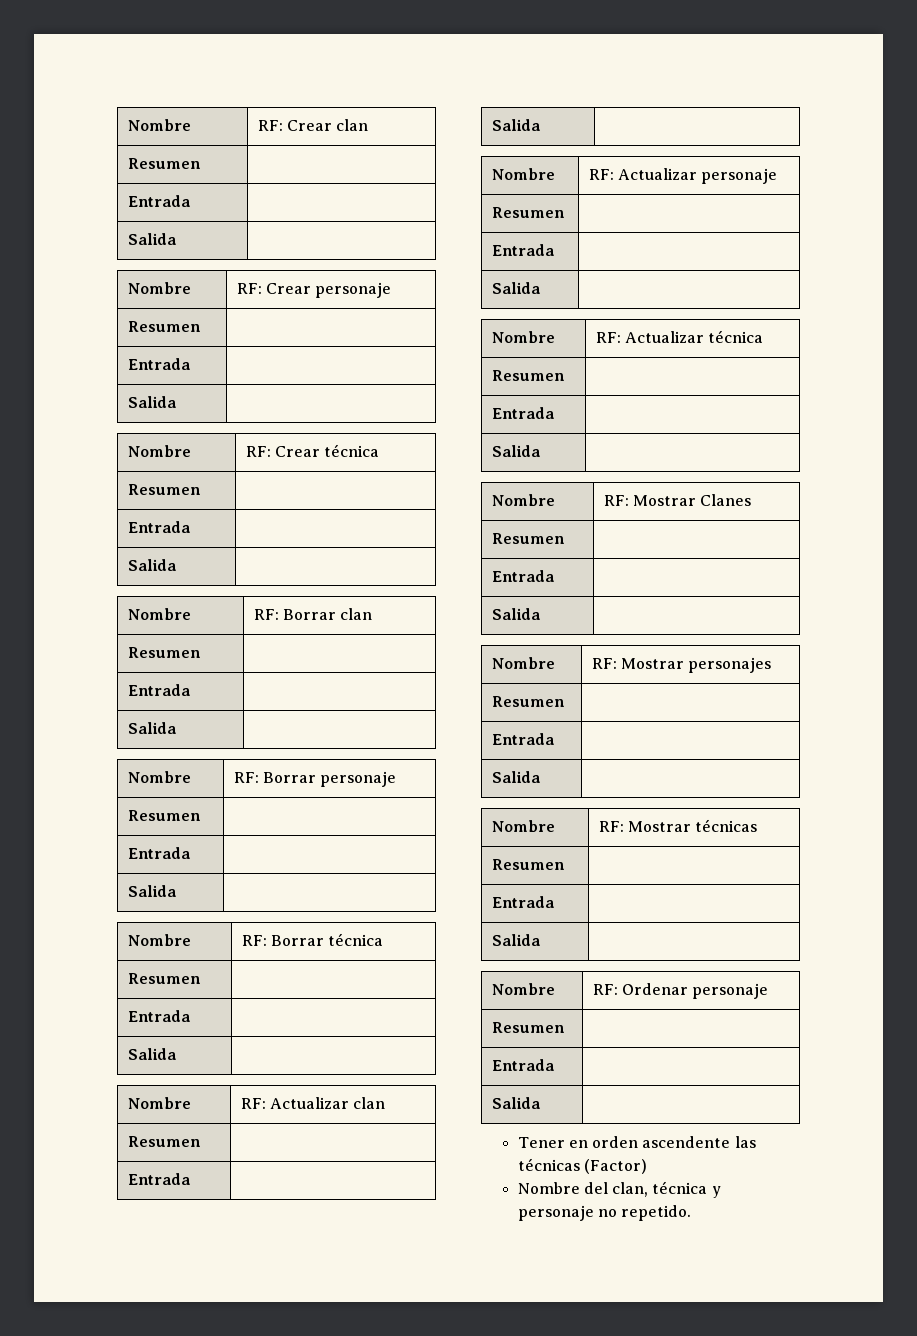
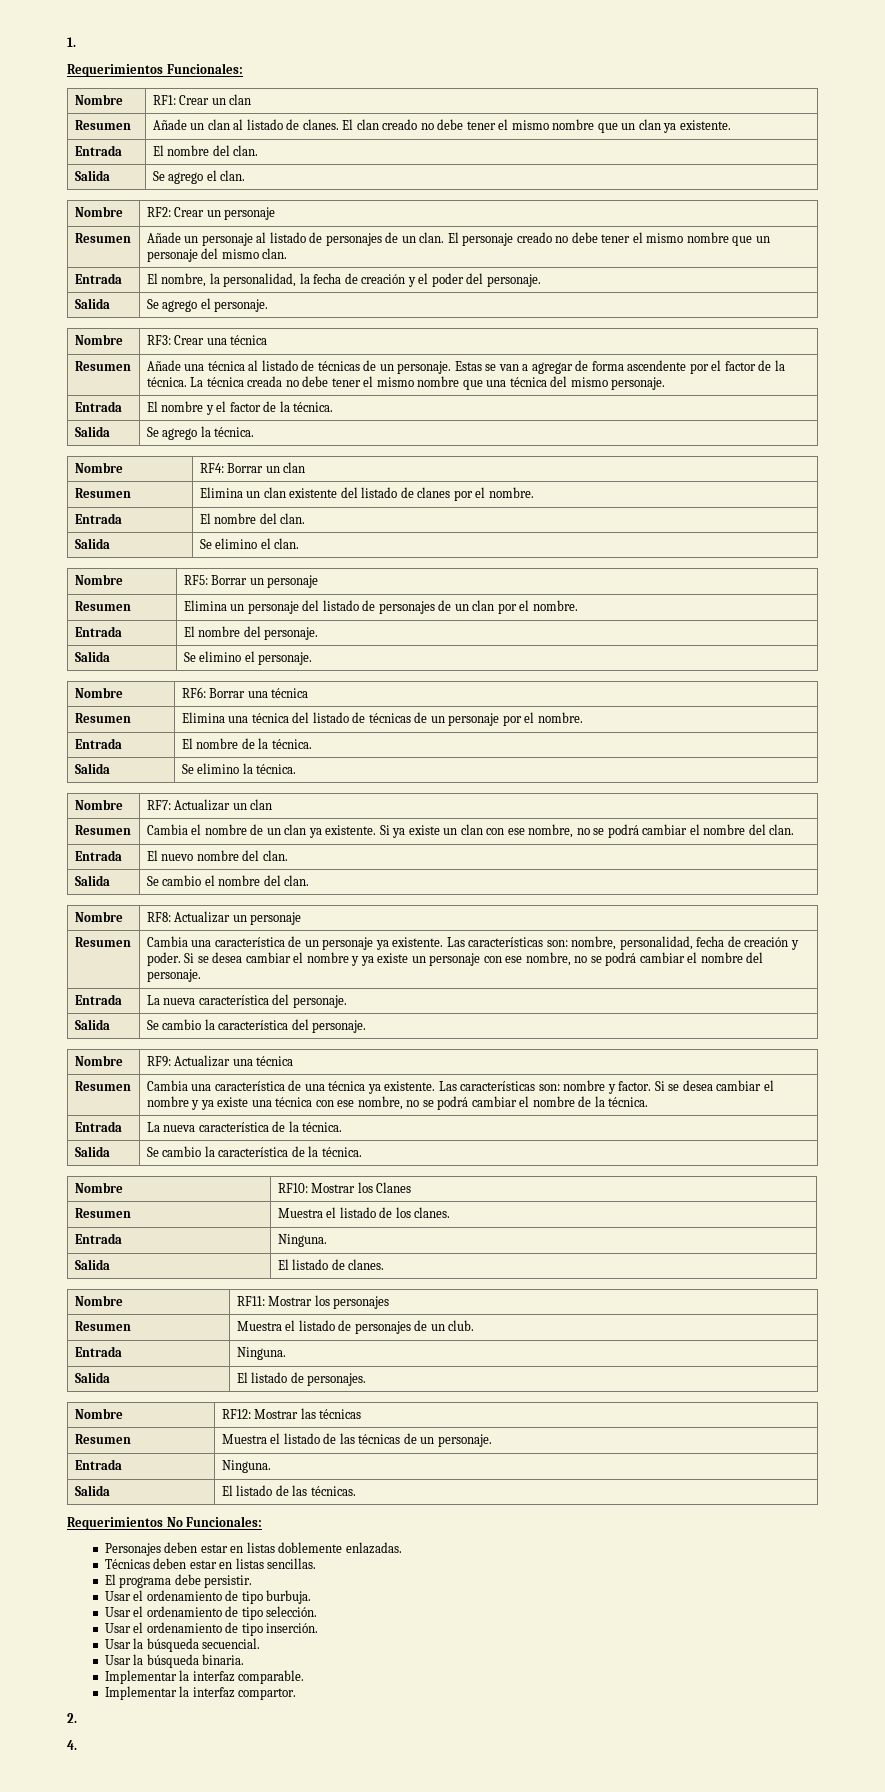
- Nombre | RF: Crear clan
- Resumen |
- Entrada |
- Salida |
- Nombre | RF: Crear personaje
- Resumen |
- Entrada |
- Salida |
- Nombre | RF: Crear técnica
- Resumen |
- Entrada |
- Salida |
- Nombre | RF: Borrar clan
- Resumen |
- Entrada |
- Salida |
- Nombre | RF: Borrar personaje
- Resumen |
- Entrada |
- Salida |
- Nombre | RF: Borrar técnica
- Resumen |
- Entrada |
- Salida |
- Nombre | RF: Actualizar clan
- Resumen |
- Entrada |
- Salida |
- Nombre | RF: Actualizar personaje
- Resumen |
- Entrada |
- Salida |
- Nombre | RF: Actualizar técnica
- Resumen |
- Entrada |
- Salida |
- Nombre | RF: Mostrar Clanes
- Resumen |
- Entrada |
- Salida |
- Nombre | RF: Mostrar personajes
- Resumen |
- Entrada |
- Salida |
- Nombre | RF: Mostrar técnicas
- Resumen |
- Entrada |
- Salida |
- Nombre | RF: Ordenar personaje
- Resumen |
- Entrada |
- Salida |
- Tener en orden ascendente las técnicas (Factor)
- Nombre del clan, técnica y personaje no repetido.
+ 1.
+ Requerimientos Funcionales:
+ Nombre | RF1: Crear un clan
+ Resumen | Añade un clan al listado de clanes. El clan creado no debe tener el mismo nombre que un clan ya existente.
+ Entrada | El nombre del clan.
+ Salida | Se agrego el clan.
+ Nombre | RF2: Crear un personaje
+ Resumen | Añade un personaje al listado de personajes de un clan. El personaje creado no debe tener el mismo nombre que un personaje del mismo clan.
+ Entrada | El nombre, la personalidad, la fecha de creación y el poder del personaje.
+ Salida | Se agrego el personaje.
+ Nombre | RF3: Crear una técnica
+ Resumen | Añade una técnica al listado de técnicas de un personaje. Estas se van a agregar de forma ascendente por el factor de la técnica. La técnica creada no debe tener el mismo nombre que una técnica del mismo personaje.
+ Entrada | El nombre y el factor de la técnica.
+ Salida | Se agrego la técnica.
+ Nombre | RF4: Borrar un clan
+ Resumen | Elimina un clan existente del listado de clanes por el nombre.
+ Entrada | El nombre del clan.
+ Salida | Se elimino el clan.
+ Nombre | RF5: Borrar un personaje
+ Resumen | Elimina un personaje del listado de personajes de un clan por el nombre.
+ Entrada | El nombre del personaje.
+ Salida | Se elimino el personaje.
+ Nombre | RF6: Borrar una técnica
+ Resumen | Elimina una técnica del listado de técnicas de un personaje por el nombre.
+ Entrada | El nombre de la técnica.
+ Salida | Se elimino la técnica.
+ Nombre | RF7: Actualizar un clan
+ Resumen | Cambia el nombre de un clan ya existente. Si ya existe un clan con ese nombre, no se podrá cambiar el nombre del clan.
+ Entrada | El nuevo nombre del clan.
+ Salida | Se cambio el nombre del clan.
+ Nombre | RF8: Actualizar un personaje
+ Resumen | Cambia una característica de un personaje ya existente. Las características son: nombre, personalidad, fecha de creación y poder. Si se desea cambiar el nombre y ya existe un personaje con ese nombre, no se podrá cambiar el nombre del personaje.
+ Entrada | La nueva característica del personaje.
+ Salida | Se cambio la característica del personaje.
+ Nombre | RF9: Actualizar una técnica
+ Resumen | Cambia una característica de una técnica ya existente. Las características son: nombre y factor. Si se desea cambiar el nombre y ya existe una técnica con ese nombre, no se podrá cambiar el nombre de la técnica.
+ Entrada | La nueva característica de la técnica.
+ Salida | Se cambio la característica de la técnica.
+ Nombre | RF10: Mostrar los Clanes
+ Resumen | Muestra el listado de los clanes.
+ Entrada | Ninguna.
+ Salida | El listado de clanes.
+ Nombre | RF11: Mostrar los personajes
+ Resumen | Muestra el listado de personajes de un club.
+ Entrada | Ninguna.
+ Salida | El listado de personajes.
+ Nombre | RF12: Mostrar las técnicas
+ Resumen | Muestra el listado de las técnicas de un personaje.
+ Entrada | Ninguna.
+ Salida | El listado de las técnicas.
+ Requerimientos No Funcionales:
+ Personajes deben estar en listas doblemente enlazadas.
+ Técnicas deben estar en listas sencillas.
+ El programa debe persistir.
+ Usar el ordenamiento de tipo burbuja.
+ Usar el ordenamiento de tipo selección.
+ Usar el ordenamiento de tipo inserción.
+ Usar la búsqueda secuencial.
+ Usar la búsqueda binaria.
+ Implementar la interfaz comparable.
+ Implementar la interfaz compartor.
+ 2.
+ 4.

